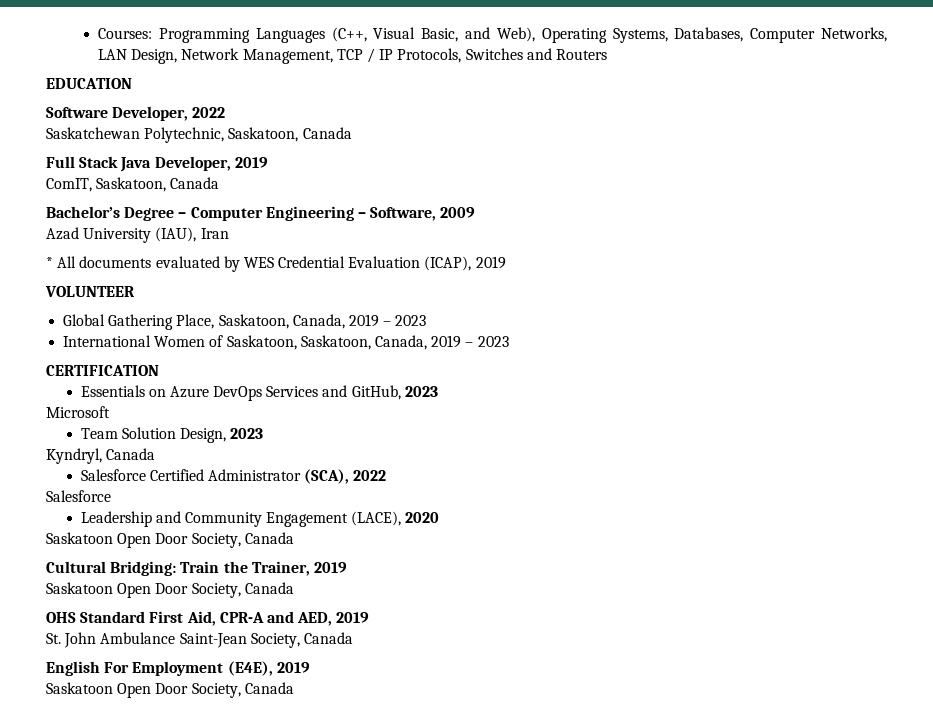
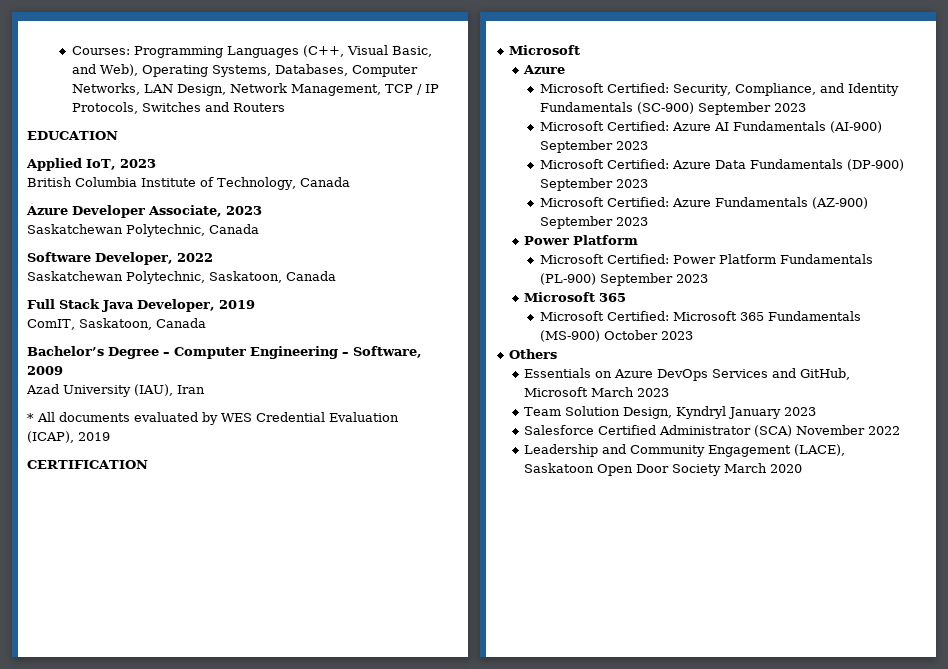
+ Applied IoT, 2023
+ British Columbia Institute of Technology, Canada
+ Azure Developer Associate, 2023
+ Saskatchewan Polytechnic, Canada
- VOLUNTEER
- Global Gathering Place, Saskatoon, Canada, 2019 – 2023
- International Women of Saskatoon, Saskatoon, Canada, 2019 – 2023
  CERTIFICATION
+ Microsoft
+ Azure
+ Microsoft Certified: Security, Compliance, and Identity Fundamentals (SC-900) September 2023
+ Microsoft Certified: Azure AI Fundamentals (AI-900) September 2023
+ Microsoft Certified: Azure Data Fundamentals (DP-900) September 2023
+ Microsoft Certified: Azure Fundamentals (AZ-900) September 2023
+ Power Platform
+ Microsoft Certified: Power Platform Fundamentals (PL-900) September 2023
+ Microsoft 365
+ Microsoft Certified: Microsoft 365 Fundamentals (MS-900) October 2023
+ Others
- Essentials on Azure DevOps Services and GitHub, 2023
- Microsoft
+ Essentials on Azure DevOps Services and GitHub, Microsoft March 2023
- Team Solution Design, 2023
- Kyndryl, Canada
+ Team Solution Design, Kyndryl January 2023
- Salesforce Certified Administrator (SCA), 2022
- Salesforce
+ Salesforce Certified Administrator (SCA) November 2022
- Leadership and Community Engagement (LACE), 2020
- Saskatoon Open Door Society, Canada
- Cultural Bridging: Train the Trainer, 2019
- Saskatoon Open Door Society, Canada
- OHS Standard First Aid, CPR-A and AED, 2019
- St. John Ambulance Saint-Jean Society, Canada
- English For Employment (E4E), 2019
- Saskatoon Open Door Society, Canada
+ Leadership and Community Engagement (LACE), Saskatoon Open Door Society March 2020

